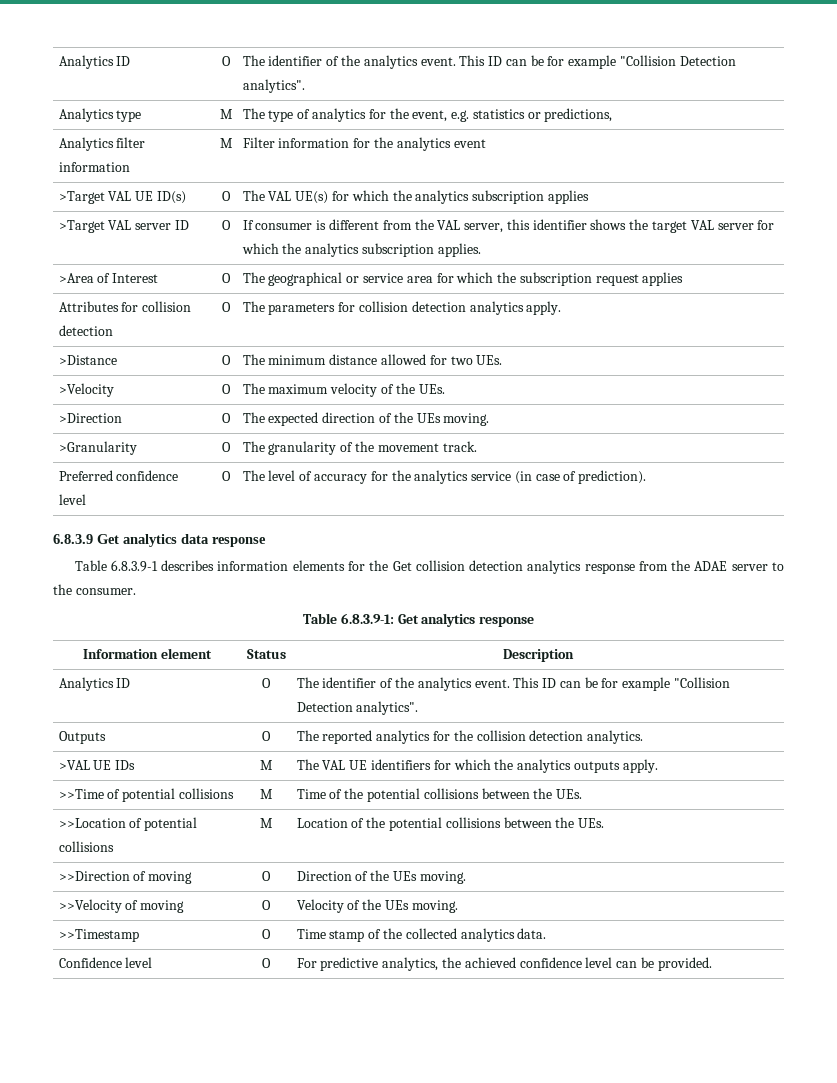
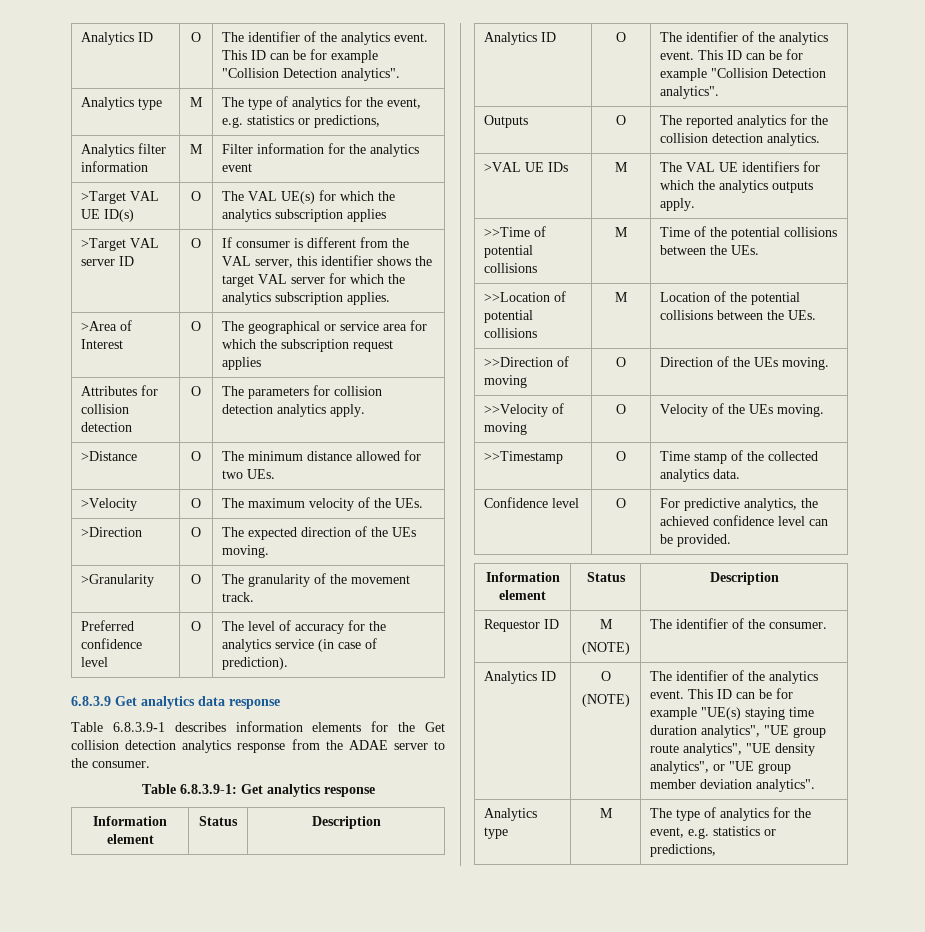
  Confidence level | O | For predictive analytics, the achieved confidence level can be provided.
+ Information element | Status | Description
+ Requestor ID | M
+ (NOTE) | The identifier of the consumer.
+ Analytics ID | O
+ (NOTE) | The identifier of the analytics event. This ID can be for example "UE(s) staying time duration analytics", "UE group route analytics", "UE density analytics", or "UE group member deviation analytics".
+ Analytics type | M | The type of analytics for the event, e.g. statistics or predictions,

